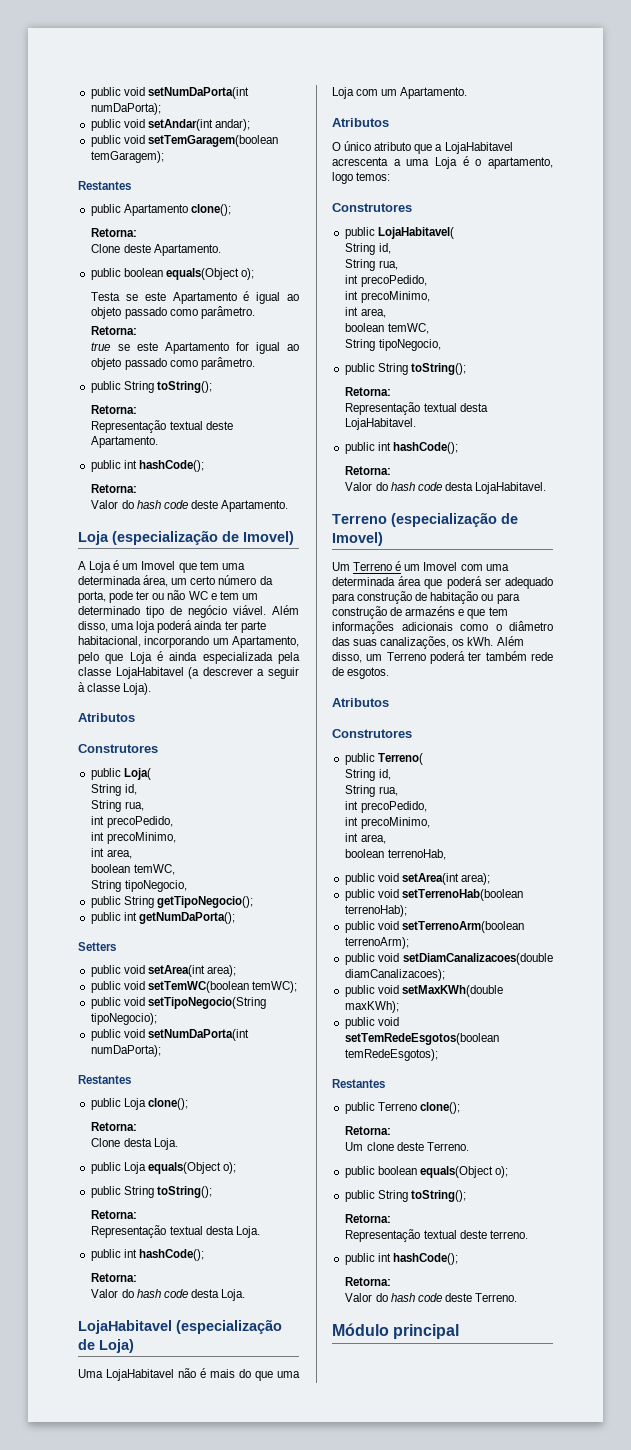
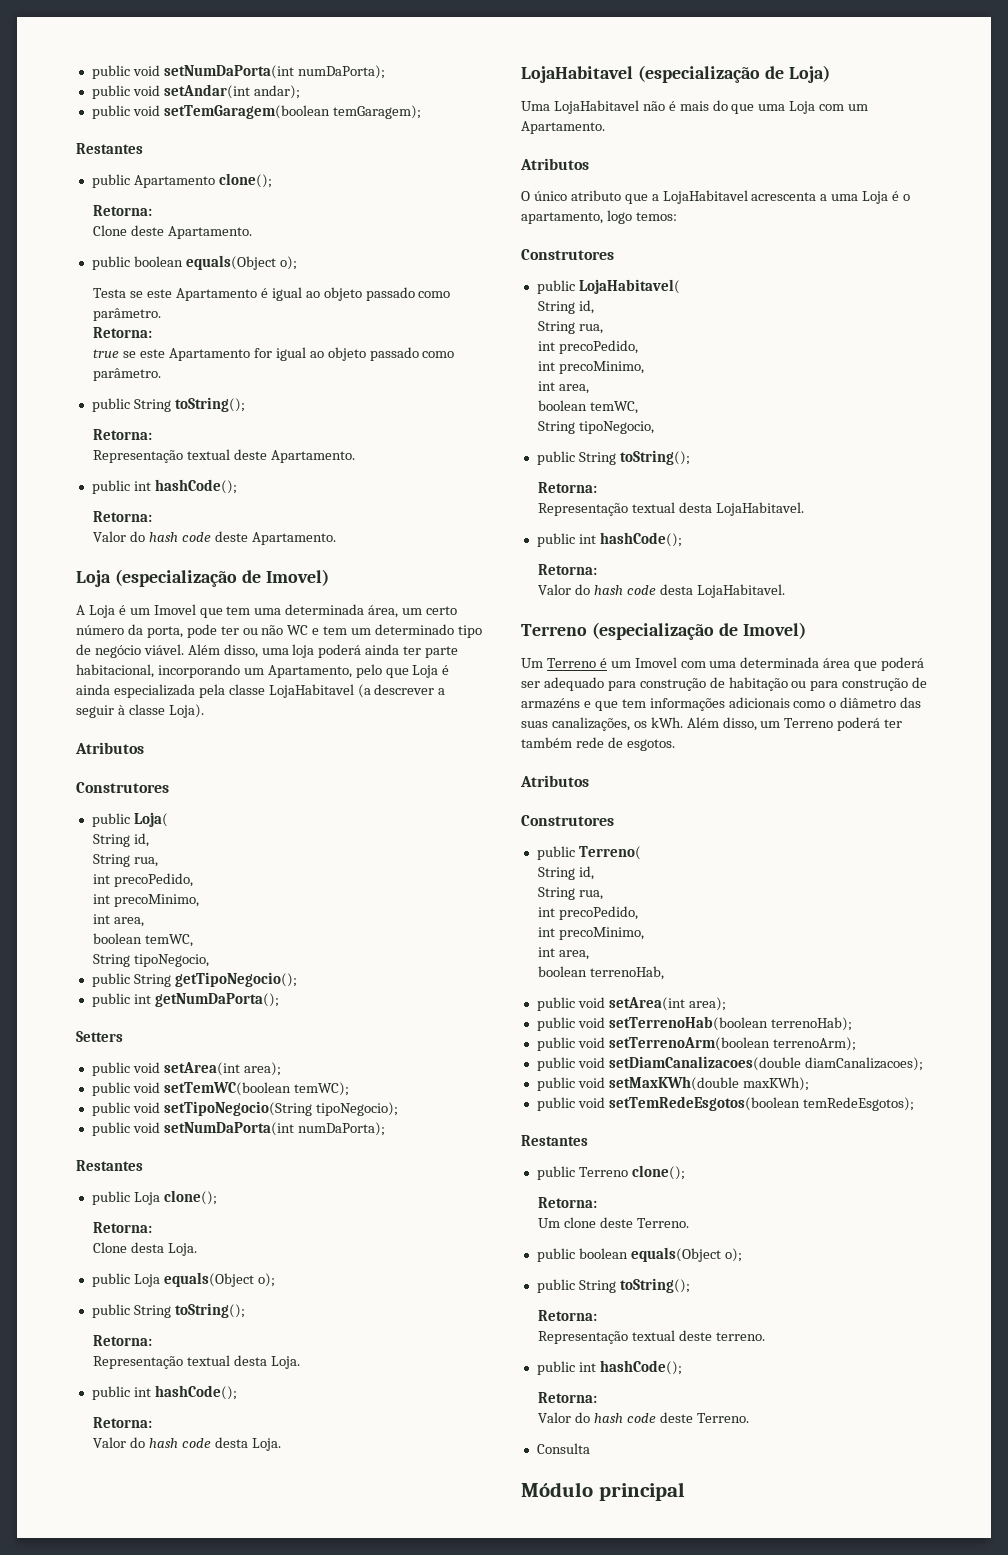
+ Consulta

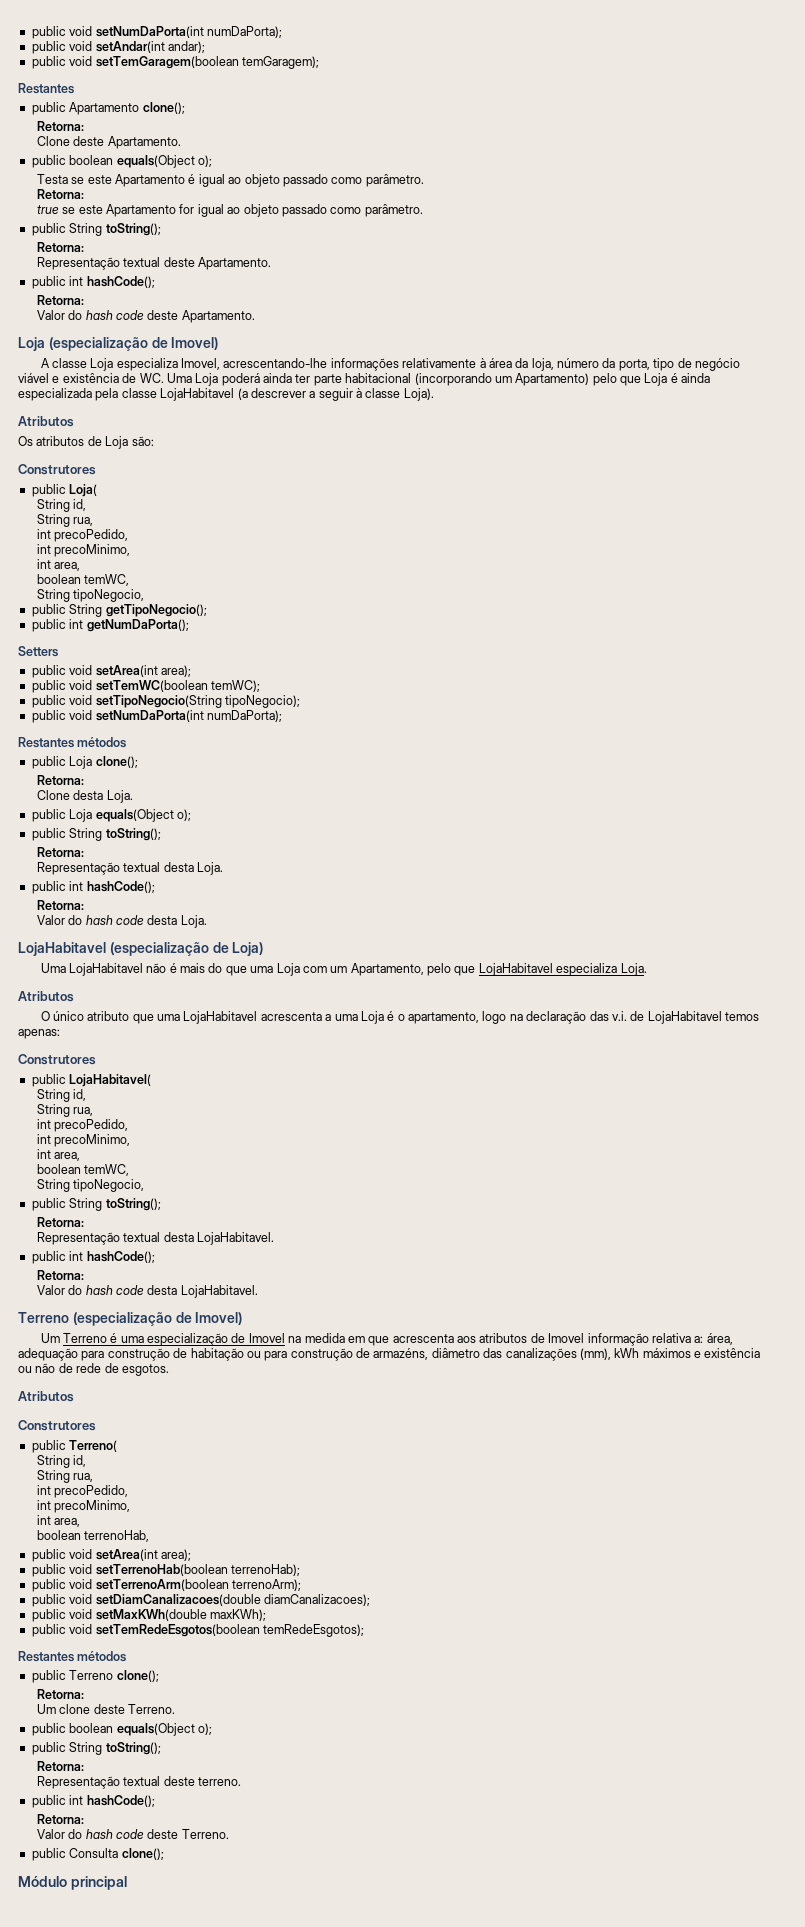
- A Loja é um Imovel que tem uma determinada área, um certo número da porta, pode ter ou não WC e tem um determinado tipo de negócio viável. Além disso, uma loja poderá ainda ter parte habitacional, incorporando um Apartamento, pelo que Loja é ainda especializada pela classe LojaHabitavel (a descrever a seguir à classe Loja).
+ A classe Loja especializa Imovel, acrescentando-lhe informações relativamente à área da loja, número da porta, tipo de negócio viável e existência de WC. Uma Loja poderá ainda ter parte habitacional (incorporando um Apartamento) pelo que Loja é ainda especializada pela classe LojaHabitavel (a descrever a seguir à classe Loja).
+ Os atributos de Loja são:
  public void setTipoNegocio(String tipoNegocio);
  public void setNumDaPorta(int numDaPorta);
- Restantes
+ Restantes métodos
- Uma LojaHabitavel não é mais do que uma Loja com um Apartamento.
+ Uma LojaHabitavel não é mais do que uma Loja com um Apartamento, pelo que LojaHabitavel especializa Loja.
- O único atributo que a LojaHabitavel acrescenta a uma Loja é o apartamento, logo temos:
+ O único atributo que uma LojaHabitavel acrescenta a uma Loja é o apartamento, logo na declaração das v.i. de LojaHabitavel temos apenas:
- Um Terreno é um Imovel com uma determinada área que poderá ser adequado para construção de habitação ou para construção de armazéns e que tem informações adicionais como o diâmetro das suas canalizações, os kWh. Além disso, um Terreno poderá ter também rede de esgotos.
+ Um Terreno é uma especialização de Imovel na medida em que acrescenta aos atributos de Imovel informação relativa a: área, adequação para construção de habitação ou para construção de armazéns, diâmetro das canalizações (mm), kWh máximos e existência ou não de rede de esgotos.
  public void setTemRedeEsgotos(boolean temRedeEsgotos);
- Restantes
+ Restantes métodos
- Consulta
+ public Consulta clone();

